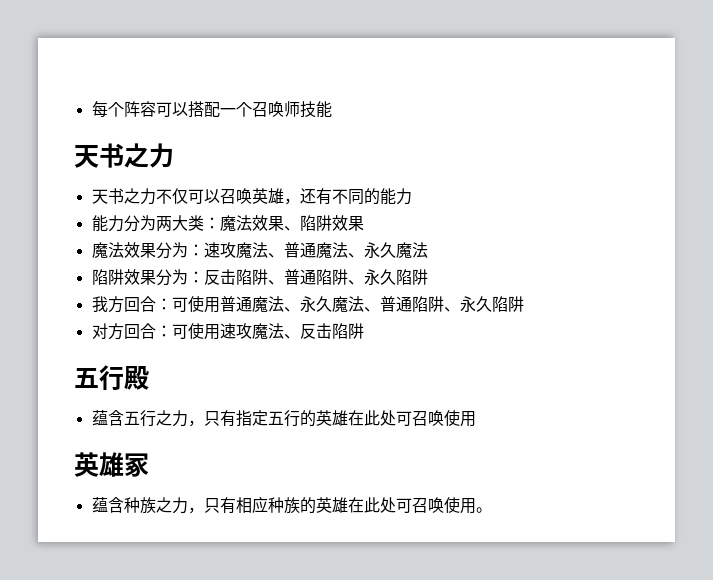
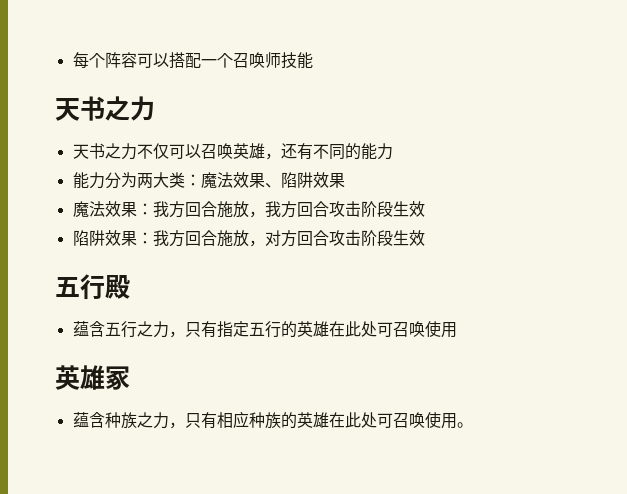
- 魔法效果分为：速攻魔法、普通魔法、永久魔法
- 陷阱效果分为：反击陷阱、普通陷阱、永久陷阱
- 我方回合：可使用普通魔法、永久魔法、普通陷阱、永久陷阱
- 对方回合：可使用速攻魔法、反击陷阱
+ 魔法效果：我方回合施放，我方回合攻击阶段生效
+ 陷阱效果：我方回合施放，对方回合攻击阶段生效

